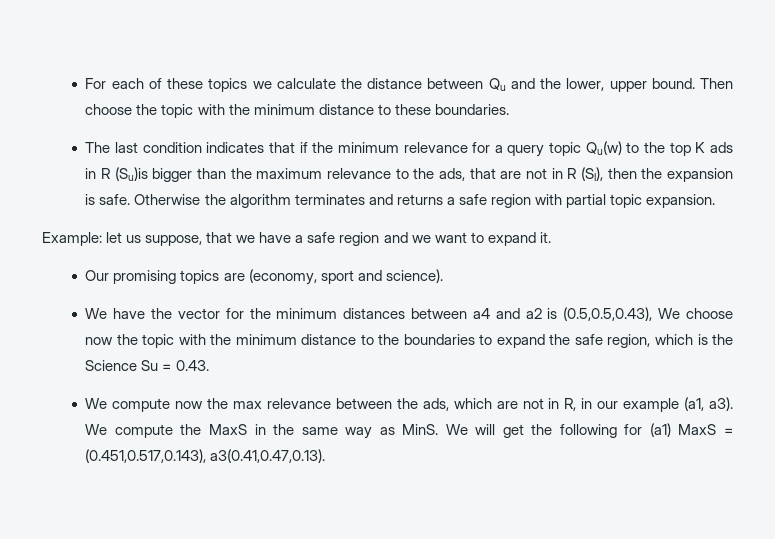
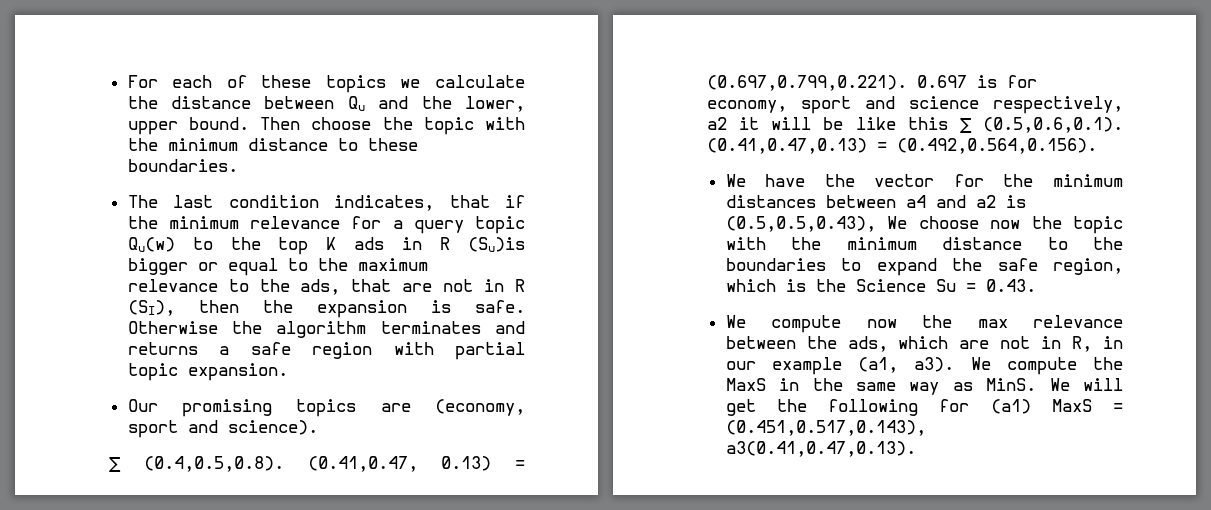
- The last condition indicates that if the minimum relevance for a query topic Qu(w) to the top K ads in R (Su)is bigger than the maximum relevance to the ads, that are not in R (SI), then the expansion is safe.
+ The last condition indicates, that if the minimum relevance for a query topic Qu(w) to the top K ads in R (Su)is bigger or equal to the maximum relevance to the ads, that are not in R (SI), then the expansion is safe.
- Example: let us suppose, that we have a safe region and we want to expand it.
+ ∑ (0.4,0.5,0.8). (0.41,0.47, 0.13) = (0.697,0.799,0.221). 0.697 is for economy, sport and science respectively, a2 it will be like this ∑ (0.5,0.6,0.1). (0.41,0.47,0.13) = (0.492,0.564,0.156).

